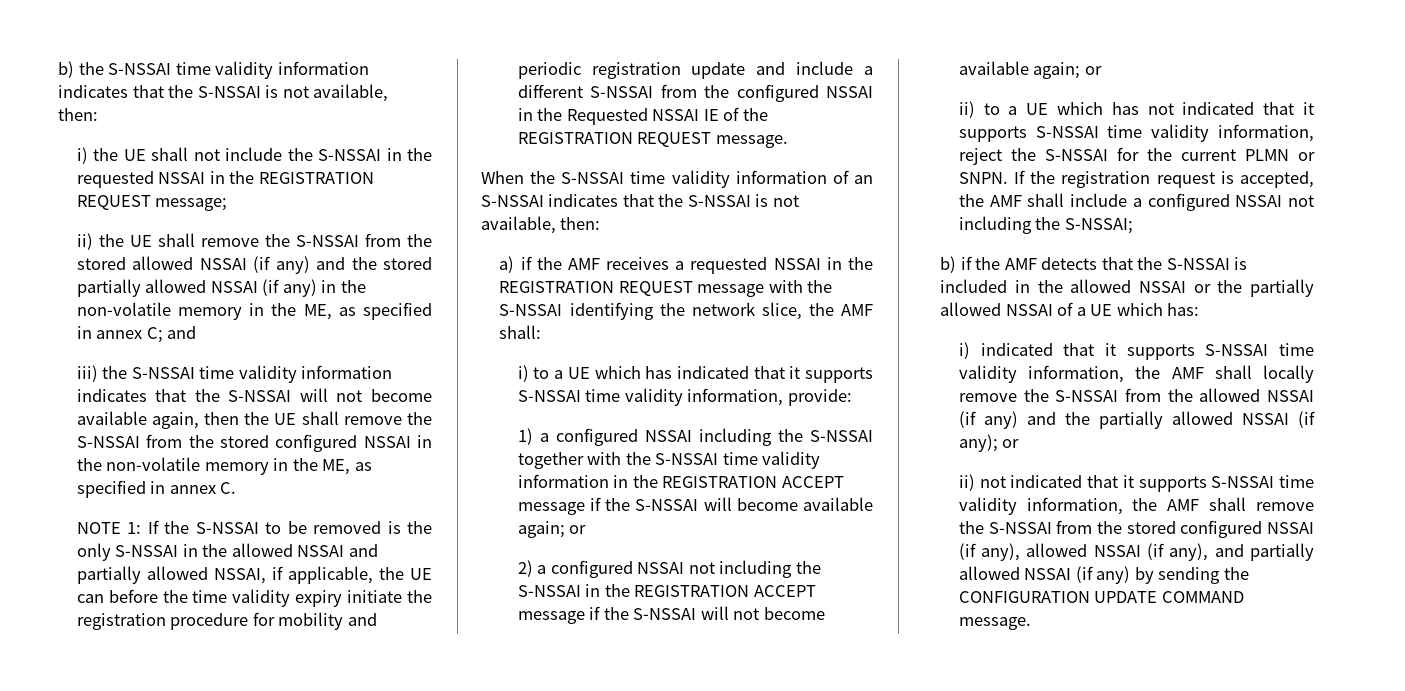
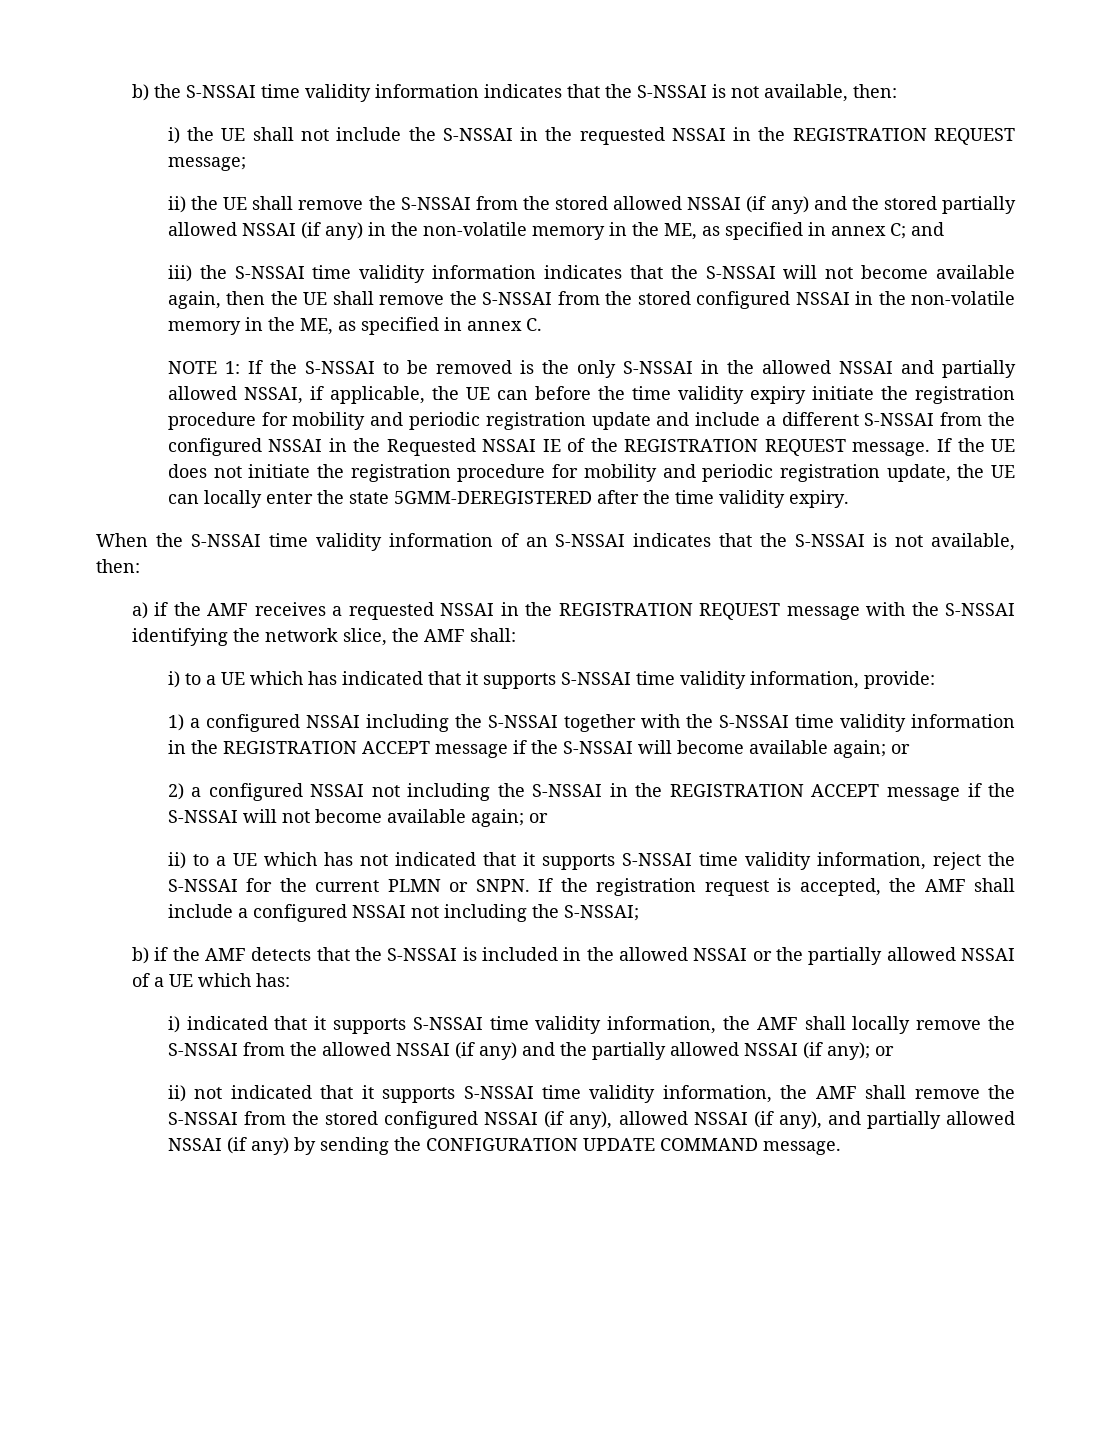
+ If the UE does not initiate the registration procedure for mobility and periodic registration update, the UE can locally enter the state 5GMM-DEREGISTERED after the time validity expiry.

